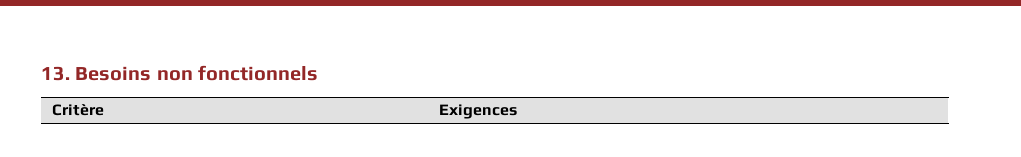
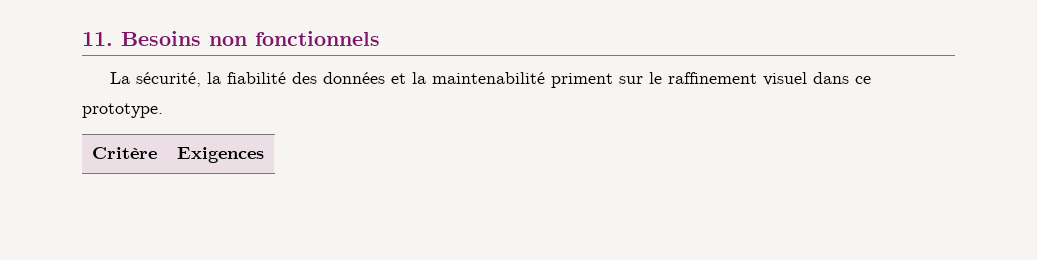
- 13. Besoins non fonctionnels
+ 11. Besoins non fonctionnels
+ La sécurité, la fiabilité des données et la maintenabilité priment sur le raffinement visuel dans ce prototype.

